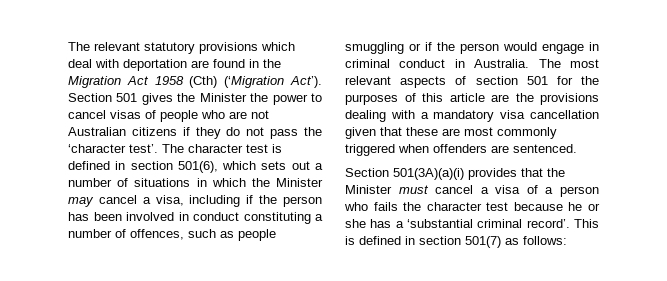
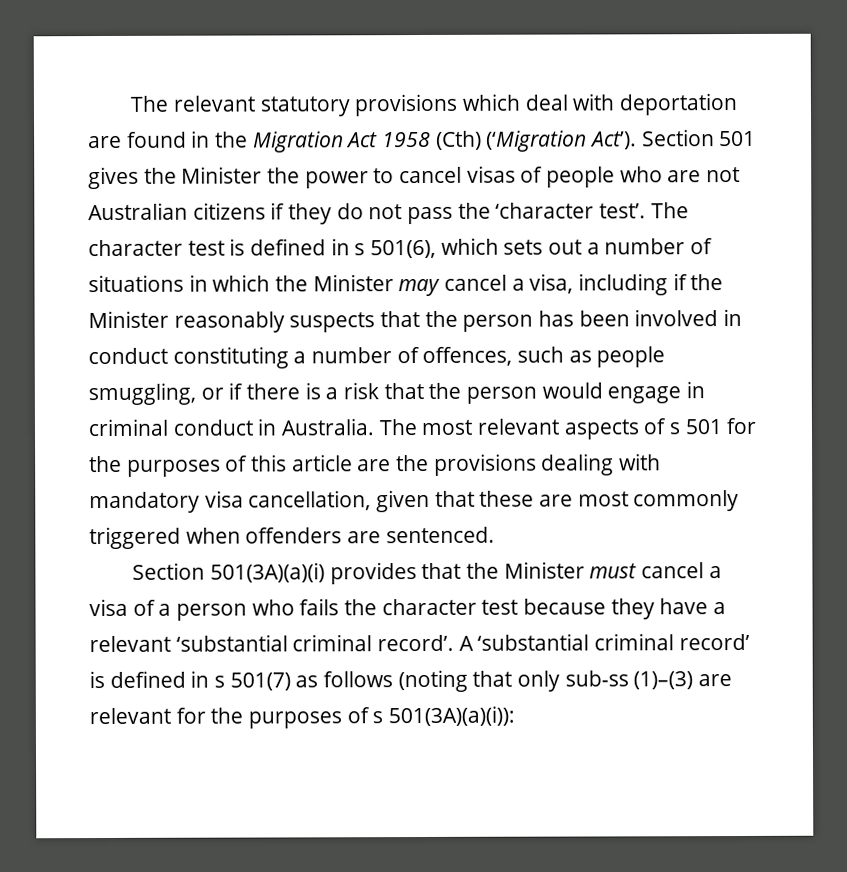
- The character test is defined in section 501(6), which sets out a number of situations in which the Minister may cancel a visa, including if the person has been involved in conduct constituting a number of offences, such as people smuggling or if the person would engage in criminal conduct in Australia.
+ The character test is defined in s 501(6), which sets out a number of situations in which the Minister may cancel a visa, including if the Minister reasonably suspects that the person has been involved in conduct constituting a number of offences, such as people smuggling, or if there is a risk that the person would engage in criminal conduct in Australia.
- The most relevant aspects of section 501 for the purposes of this article are the provisions dealing with a mandatory visa cancellation given that these are most commonly triggered when offenders are sentenced.
+ The most relevant aspects of s 501 for the purposes of this article are the provisions dealing with mandatory visa cancellation, given that these are most commonly triggered when offenders are sentenced.
- Section 501(3A)(a)(i) provides that the Minister must cancel a visa of a person who fails the character test because he or she has a ‘substantial criminal record’. This is defined in section 501(7) as follows:
+ Section 501(3A)(a)(i) provides that the Minister must cancel a visa of a person who fails the character test because they have a relevant ‘substantial criminal record’. A ‘substantial criminal record’ is defined in s 501(7) as follows (noting that only sub-ss (1)–(3) are relevant for the purposes of s 501(3A)(a)(i)):

